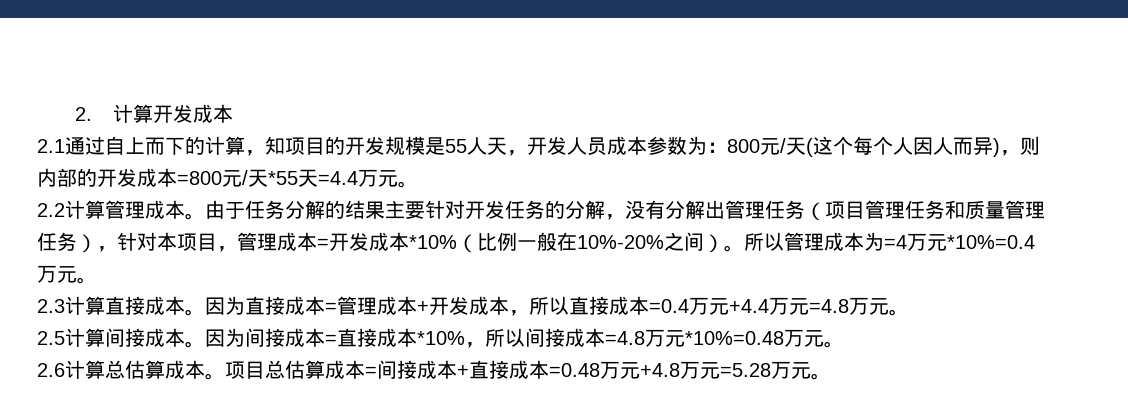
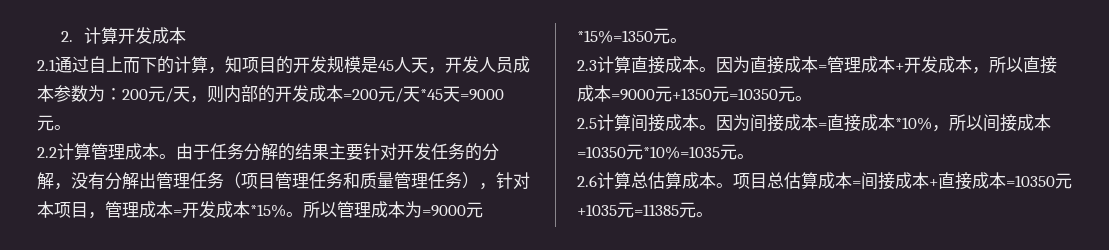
- 2.1通过自上而下的计算，知项目的开发规模是55人天，开发人员成本参数为：800元/天(这个每个人因人而异)，则内部的开发成本=800元/天*55天=4.4万元。
+ 2.1通过自上而下的计算，知项目的开发规模是45人天，开发人员成本参数为：200元/天，则内部的开发成本=200元/天*45天=9000元。
- 由于任务分解的结果主要针对开发任务的分解，没有分解出管理任务（项目管理任务和质量管理任务），针对本项目，管理成本=开发成本*10%（比例一般在10%-20%之间）。
+ 由于任务分解的结果主要针对开发任务的分解，没有分解出管理任务（项目管理任务和质量管理任务），针对本项目，管理成本=开发成本*15%。
- 所以管理成本为=4万元*10%=0.4万元。
+ 所以管理成本为=9000元*15%=1350元。
- 因为直接成本=管理成本+开发成本，所以直接成本=0.4万元+4.4万元=4.8万元。
+ 因为直接成本=管理成本+开发成本，所以直接成本=9000元+1350元=10350元。
- 因为间接成本=直接成本*10%，所以间接成本=4.8万元*10%=0.48万元。
+ 因为间接成本=直接成本*10%，所以间接成本=10350元*10%=1035元。
- 项目总估算成本=间接成本+直接成本=0.48万元+4.8万元=5.28万元。
+ 项目总估算成本=间接成本+直接成本=10350元+1035元=11385元。

